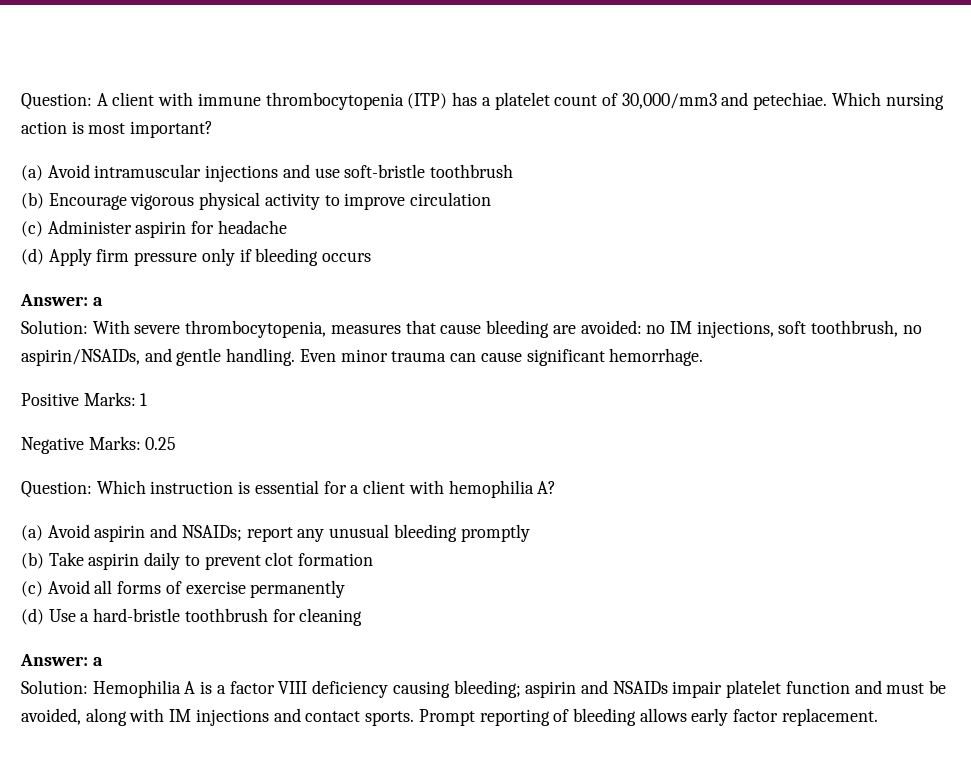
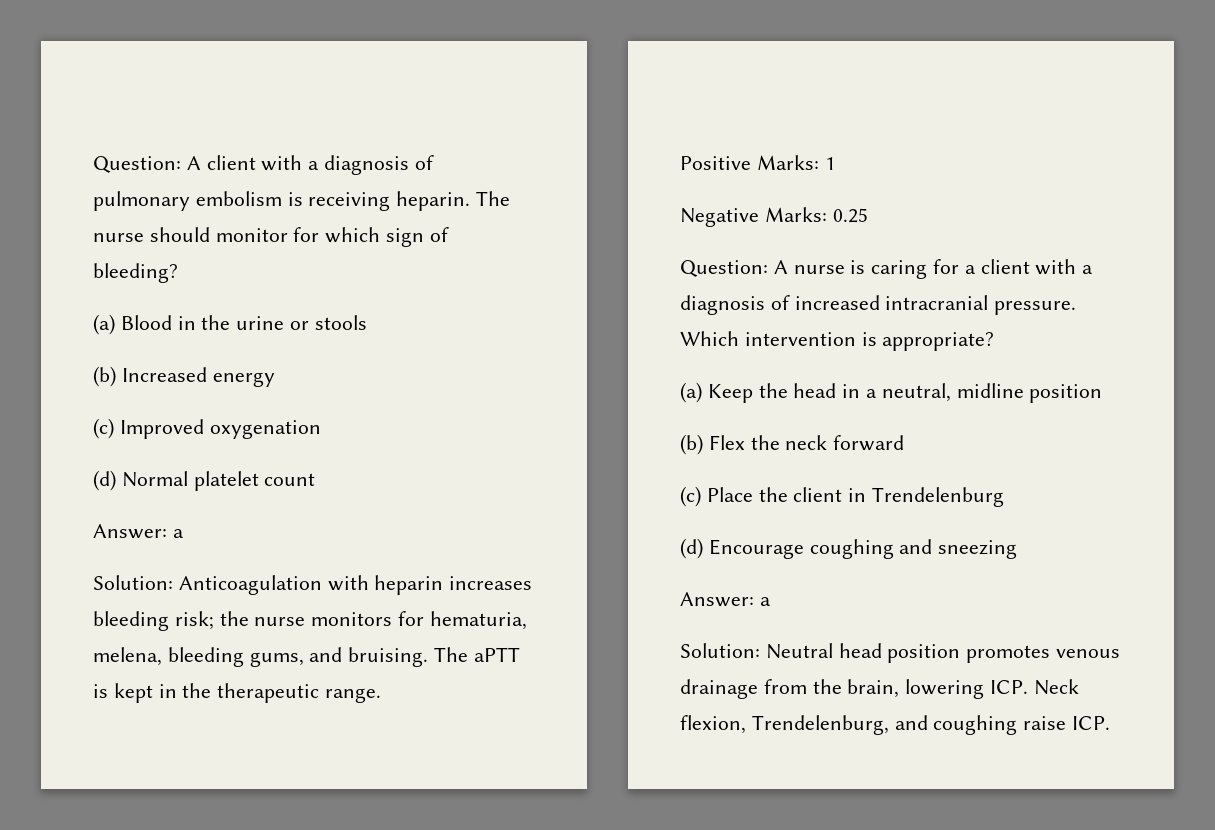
- Question: A client with immune thrombocytopenia (ITP) has a platelet count of 30,000/mm3 and petechiae. Which nursing action is most important?
- (a) Avoid intramuscular injections and use soft-bristle toothbrush
- (b) Encourage vigorous physical activity to improve circulation
- (c) Administer aspirin for headache
- (d) Apply firm pressure only if bleeding occurs
+ Question: A client with a diagnosis of pulmonary embolism is receiving heparin. The nurse should monitor for which sign of bleeding?
+ (a) Blood in the urine or stools
+ (b) Increased energy
+ (c) Improved oxygenation
+ (d) Normal platelet count
  Answer: a
- Solution: With severe thrombocytopenia, measures that cause bleeding are avoided: no IM injections, soft toothbrush, no aspirin/NSAIDs, and gentle handling. Even minor trauma can cause significant hemorrhage.
+ Solution: Anticoagulation with heparin increases bleeding risk; the nurse monitors for hematuria, melena, bleeding gums, and bruising. The aPTT is kept in the therapeutic range.
- Question: Which instruction is essential for a client with hemophilia A?
- (a) Avoid aspirin and NSAIDs; report any unusual bleeding promptly
- (b) Take aspirin daily to prevent clot formation
- (c) Avoid all forms of exercise permanently
- (d) Use a hard-bristle toothbrush for cleaning
+ Question: A nurse is caring for a client with a diagnosis of increased intracranial pressure. Which intervention is appropriate?
+ (a) Keep the head in a neutral, midline position
+ (b) Flex the neck forward
+ (c) Place the client in Trendelenburg
+ (d) Encourage coughing and sneezing
  Answer: a
- Solution: Hemophilia A is a factor VIII deficiency causing bleeding; aspirin and NSAIDs impair platelet function and must be avoided, along with IM injections and contact sports. Prompt reporting of bleeding allows early factor replacement.
+ Solution: Neutral head position promotes venous drainage from the brain, lowering ICP. Neck flexion, Trendelenburg, and coughing raise ICP.

